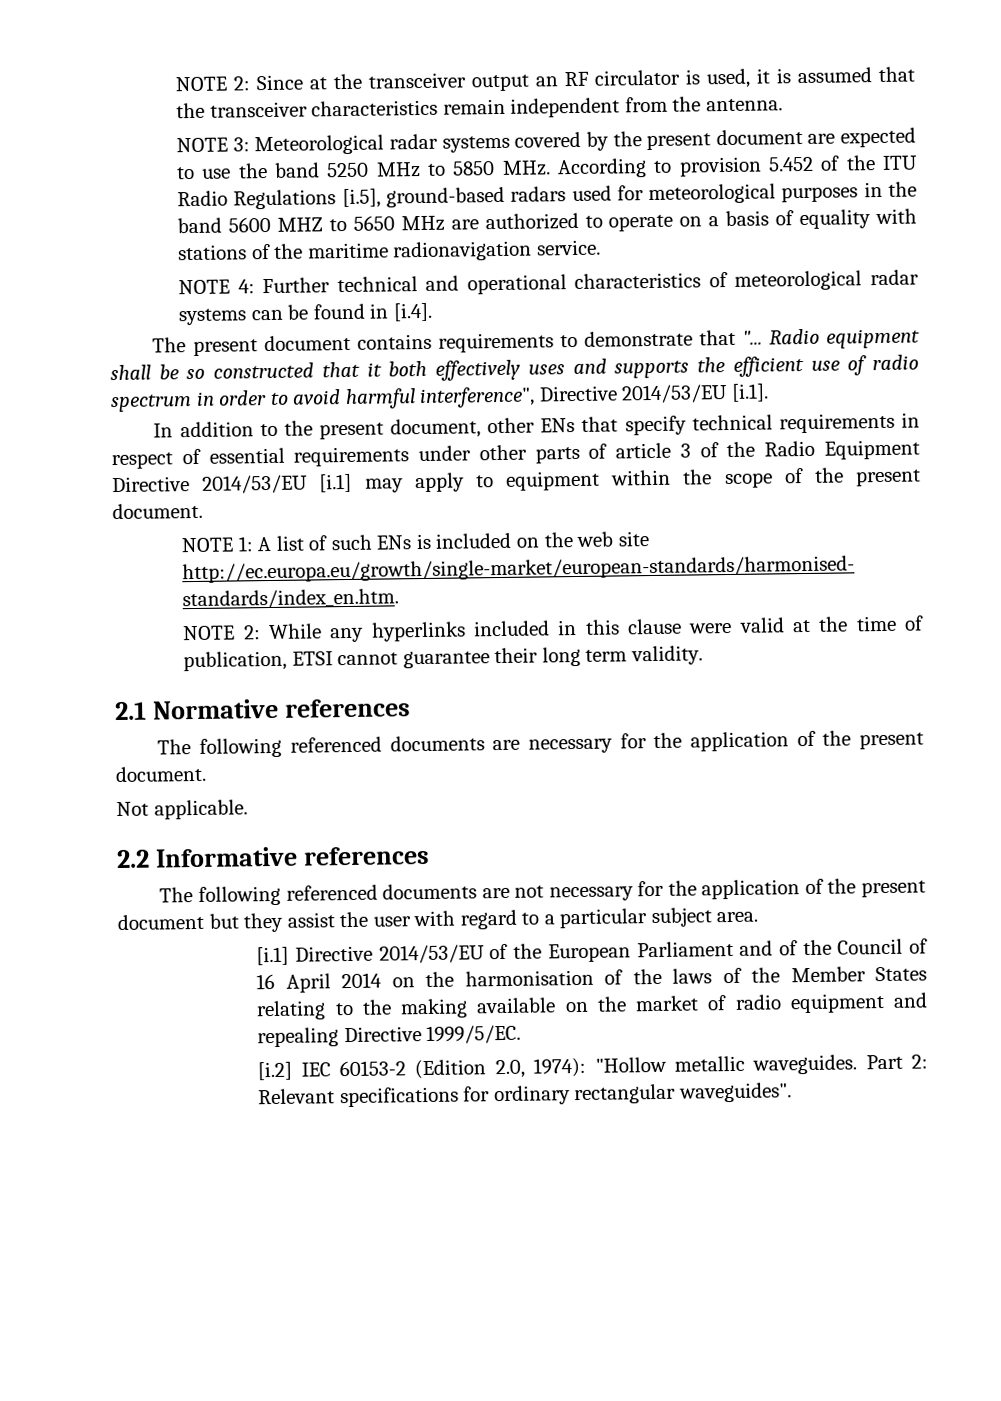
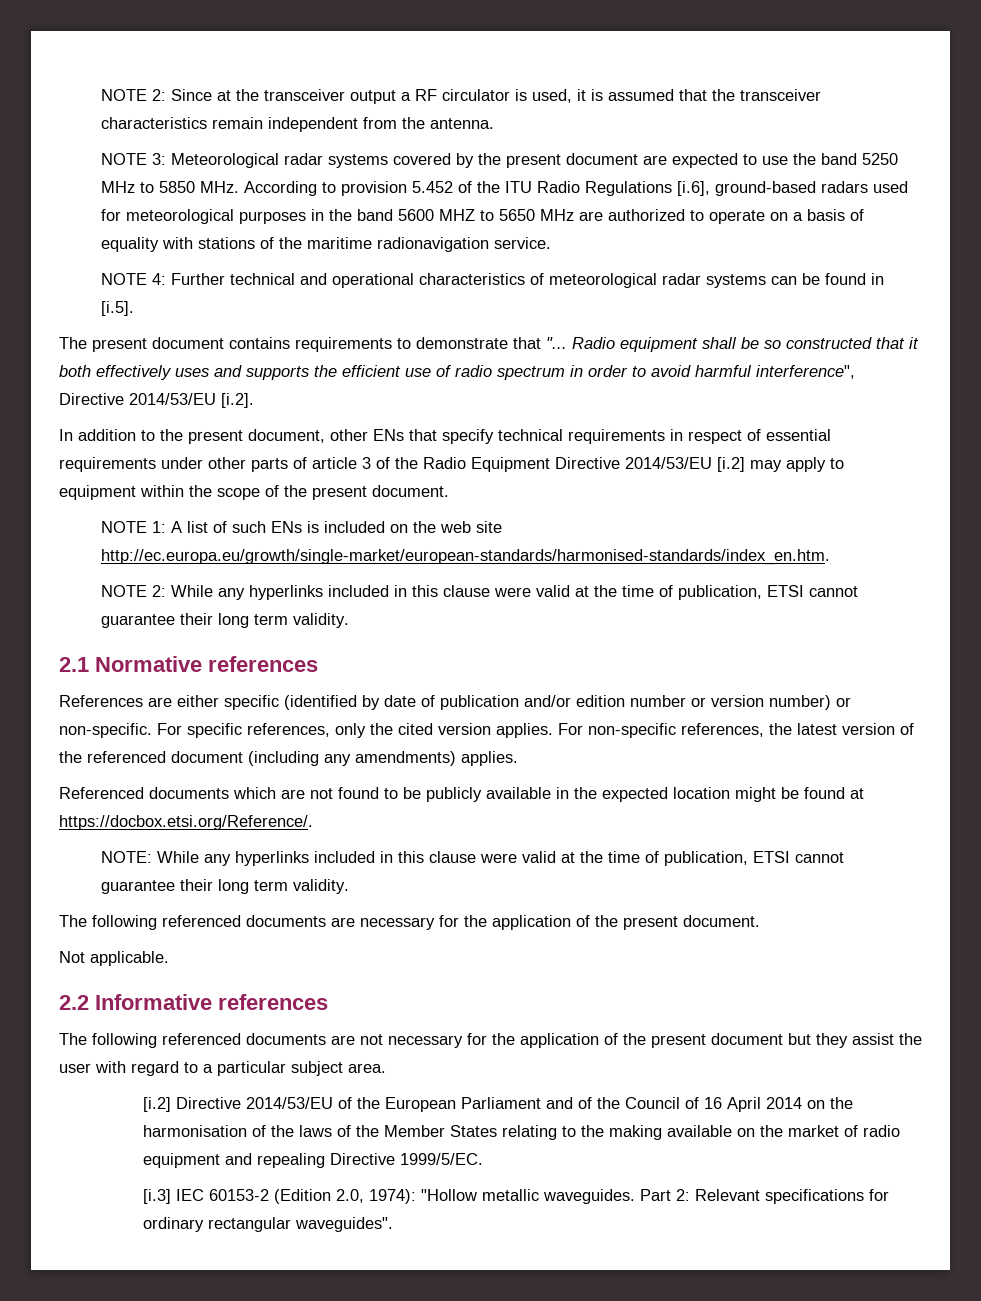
- NOTE 2: Since at the transceiver output an RF circulator is used, it is assumed that the transceiver characteristics remain independent from the antenna.
+ NOTE 2: Since at the transceiver output a RF circulator is used, it is assumed that the transceiver characteristics remain independent from the antenna.
- NOTE 3: Meteorological radar systems covered by the present document are expected to use the band 5250 MHz to 5850 MHz. According to provision 5.452 of the ITU Radio Regulations [i.5], ground-based radars used for meteorological purposes in the band 5600 MHZ to 5650 MHz are authorized to operate on a basis of equality with stations of the maritime radionavigation service.
+ NOTE 3: Meteorological radar systems covered by the present document are expected to use the band 5250 MHz to 5850 MHz. According to provision 5.452 of the ITU Radio Regulations [i.6], ground-based radars used for meteorological purposes in the band 5600 MHZ to 5650 MHz are authorized to operate on a basis of equality with stations of the maritime radionavigation service.
- NOTE 4: Further technical and operational characteristics of meteorological radar systems can be found in [i.4].
+ NOTE 4: Further technical and operational characteristics of meteorological radar systems can be found in [i.5].
- Radio equipment shall be so constructed that it both effectively uses and supports the efficient use of radio spectrum in order to avoid harmful interference", Directive 2014/53/EU [i.1].
+ Radio equipment shall be so constructed that it both effectively uses and supports the efficient use of radio spectrum in order to avoid harmful interference", Directive 2014/53/EU [i.2].
- In addition to the present document, other ENs that specify technical requirements in respect of essential requirements under other parts of article 3 of the Radio Equipment Directive 2014/53/EU [i.1] may apply to equipment within the scope of the present document.
+ In addition to the present document, other ENs that specify technical requirements in respect of essential requirements under other parts of article 3 of the Radio Equipment Directive 2014/53/EU [i.2] may apply to equipment within the scope of the present document.
+ References are either specific (identified by date of publication and/or edition number or version number) or non-specific. For specific references, only the cited version applies. For non-specific references, the latest version of the referenced document (including any amendments) applies.
+ Referenced documents which are not found to be publicly available in the expected location might be found at https://docbox.etsi.org/Reference/.
+ NOTE: While any hyperlinks included in this clause were valid at the time of publication, ETSI cannot guarantee their long term validity.
- [i.1] Directive 2014/53/EU of the European Parliament and of the Council of 16 April 2014 on the harmonisation of the laws of the Member States relating to the making available on the market of radio equipment and repealing Directive 1999/5/EC.
+ [i.2] Directive 2014/53/EU of the European Parliament and of the Council of 16 April 2014 on the harmonisation of the laws of the Member States relating to the making available on the market of radio equipment and repealing Directive 1999/5/EC.
- [i.2] IEC 60153-2 (Edition 2.0, 1974): "Hollow metallic waveguides.
+ [i.3] IEC 60153-2 (Edition 2.0, 1974): "Hollow metallic waveguides.

